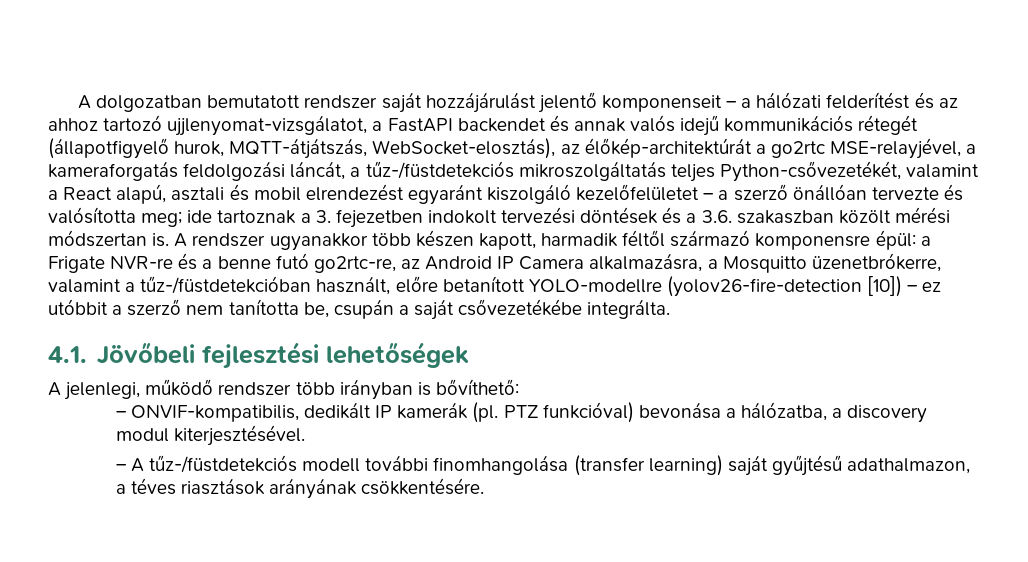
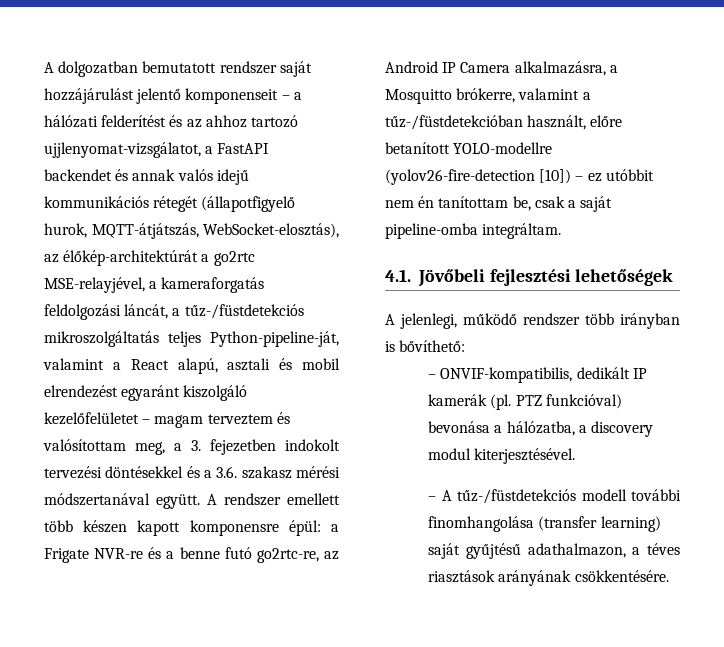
- A dolgozatban bemutatott rendszer saját hozzájárulást jelentő komponenseit – a hálózati felderítést és az ahhoz tartozó ujjlenyomat-vizsgálatot, a FastAPI backendet és annak valós idejű kommunikációs rétegét (állapotfigyelő hurok, MQTT-átjátszás, WebSocket-elosztás), az élőkép-architektúrát a go2rtc MSE-relayjével, a kameraforgatás feldolgozási láncát, a tűz-/füstdetekciós mikroszolgáltatás teljes Python-csővezetékét, valamint a React alapú, asztali és mobil elrendezést egyaránt kiszolgáló kezelőfelületet – a szerző önállóan tervezte és valósította meg; ide tartoznak a 3. fejezetben indokolt tervezési döntések és a 3.6. szakaszban közölt mérési módszertan is.
+ A dolgozatban bemutatott rendszer saját hozzájárulást jelentő komponenseit – a hálózati felderítést és az ahhoz tartozó ujjlenyomat-vizsgálatot, a FastAPI backendet és annak valós idejű kommunikációs rétegét (állapotfigyelő hurok, MQTT-átjátszás, WebSocket-elosztás), az élőkép-architektúrát a go2rtc MSE-relayjével, a kameraforgatás feldolgozási láncát, a tűz-/füstdetekciós mikroszolgáltatás teljes Python-pipeline-ját, valamint a React alapú, asztali és mobil elrendezést egyaránt kiszolgáló kezelőfelületet – magam terveztem és valósítottam meg, a 3. fejezetben indokolt tervezési döntésekkel és a 3.6. szakasz mérési módszertanával együtt.
- A rendszer ugyanakkor több készen kapott, harmadik féltől származó komponensre épül: a Frigate NVR-re és a benne futó go2rtc-re, az Android IP Camera alkalmazásra, a Mosquitto üzenetbrókerre, valamint a tűz-/füstdetekcióban használt, előre betanított YOLO-modellre (yolov26-fire-detection [10]) – ez utóbbit a szerző nem tanította be, csupán a saját csővezetékébe integrálta.
+ A rendszer emellett több készen kapott komponensre épül: a Frigate NVR-re és a benne futó go2rtc-re, az Android IP Camera alkalmazásra, a Mosquitto brókerre, valamint a tűz-/füstdetekcióban használt, előre betanított YOLO-modellre (yolov26-fire-detection [10]) – ez utóbbit nem én tanítottam be, csak a saját pipeline-omba integráltam.

